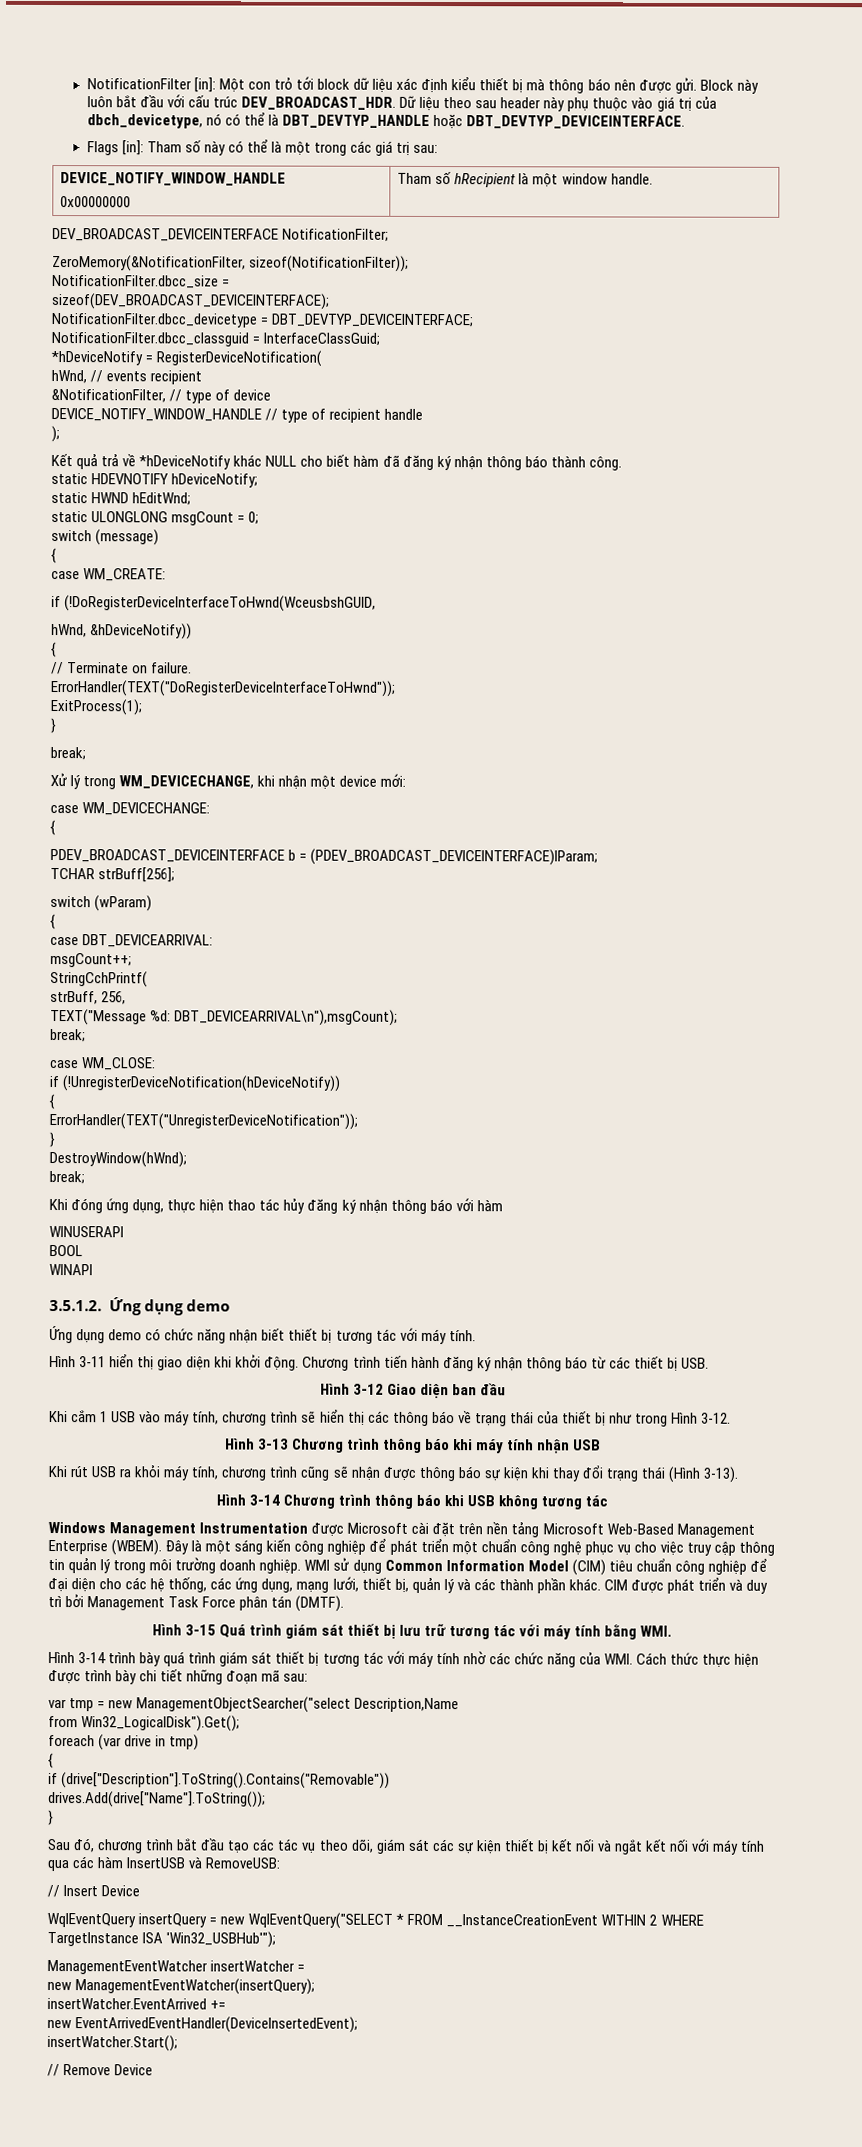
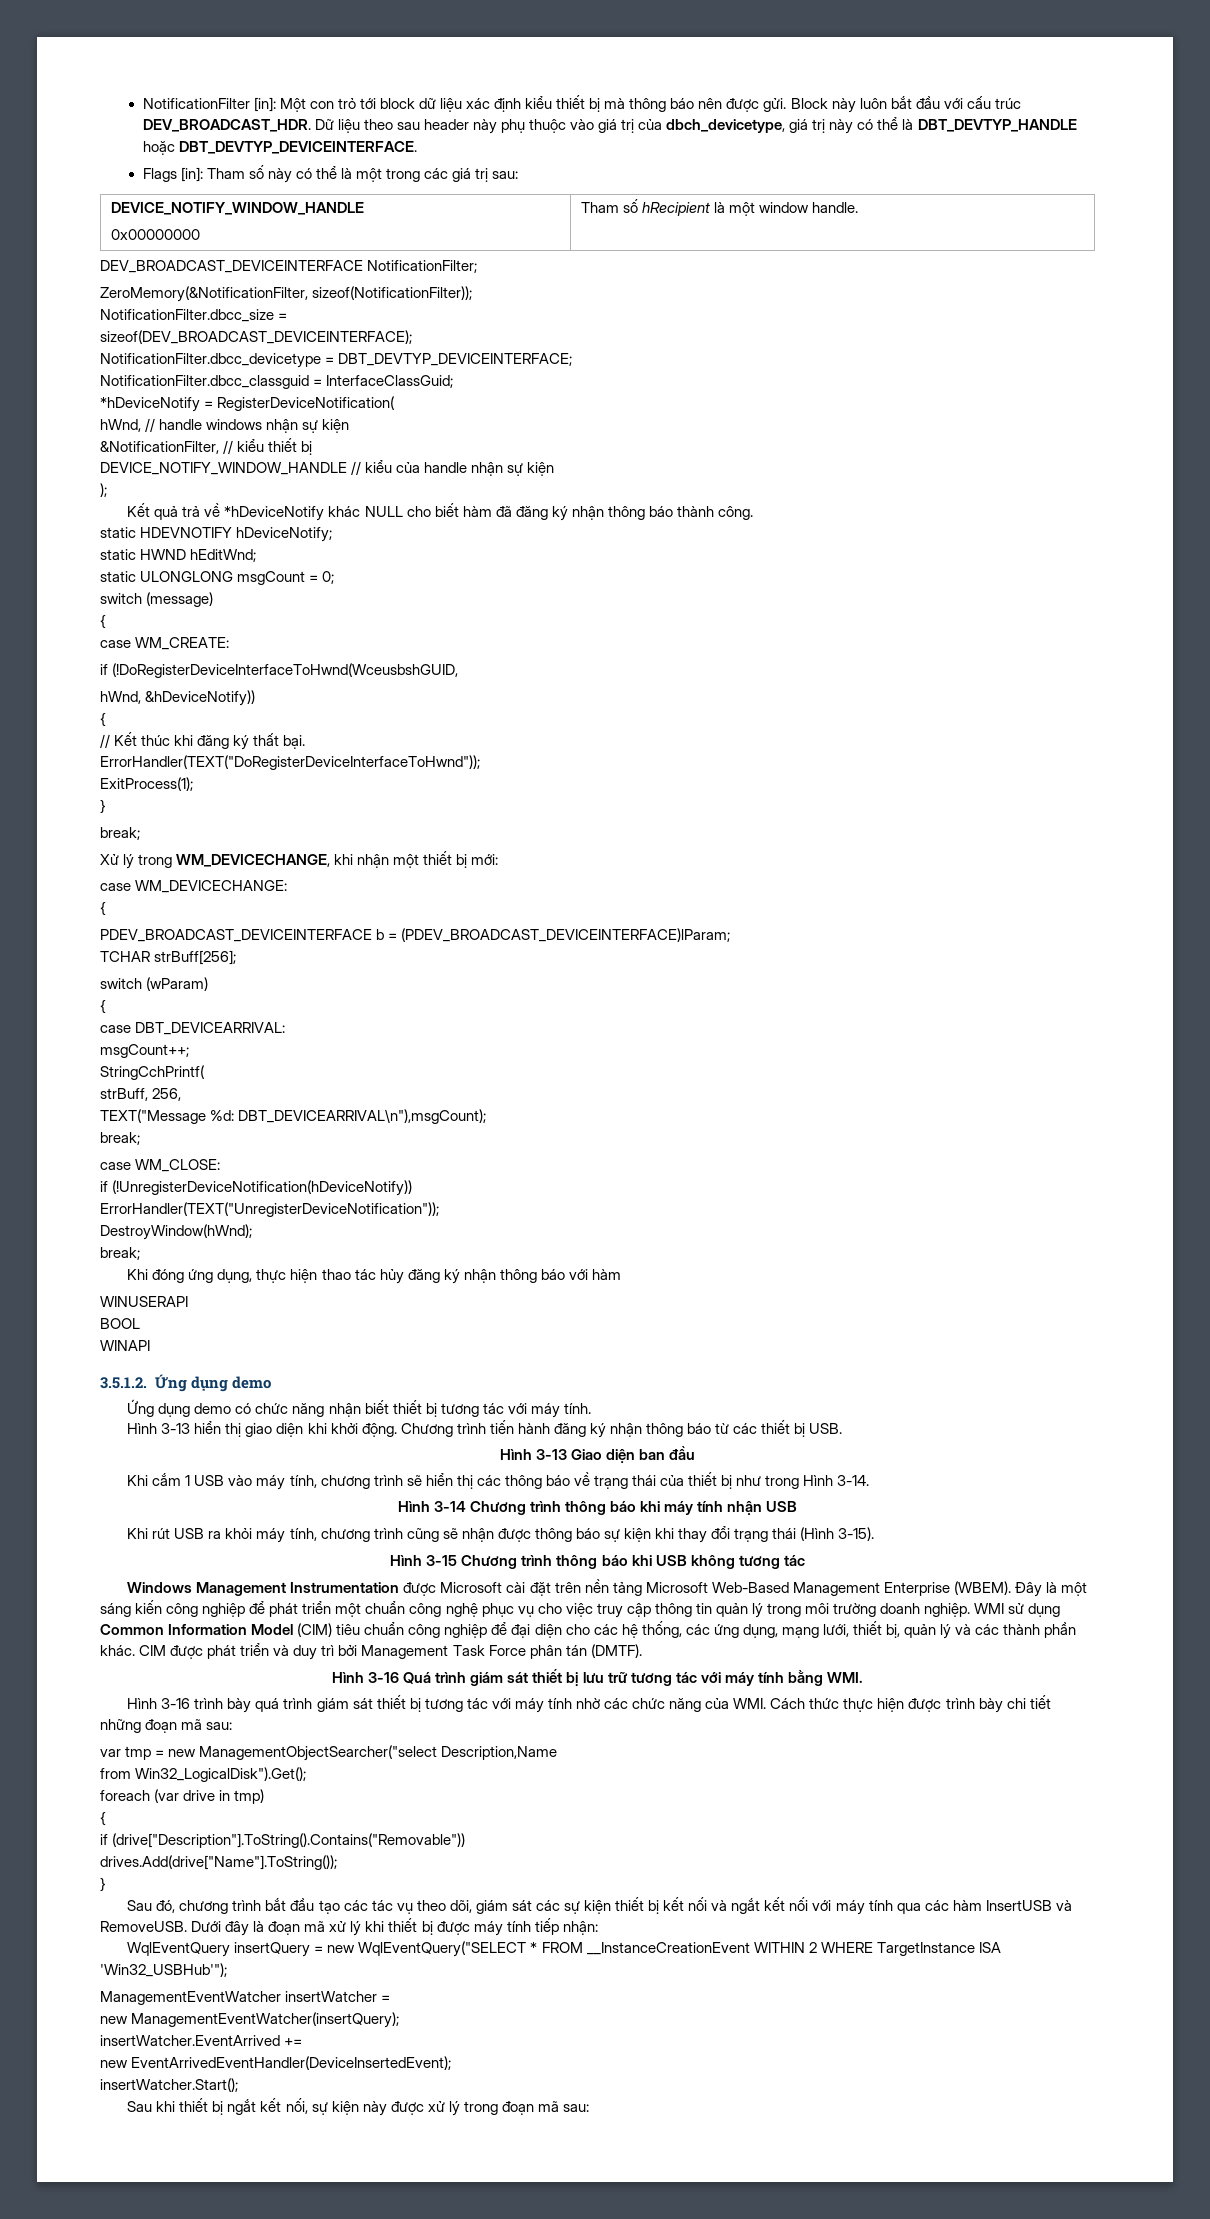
- Dữ liệu theo sau header này phụ thuộc vào giá trị của dbch_devicetype, nó có thể là DBT_DEVTYP_HANDLE hoặc DBT_DEVTYP_DEVICEINTERFACE.
+ Dữ liệu theo sau header này phụ thuộc vào giá trị của dbch_devicetype, giá trị này có thể là DBT_DEVTYP_HANDLE hoặc DBT_DEVTYP_DEVICEINTERFACE.
- hWnd, // events recipient
+ hWnd, // handle windows nhận sự kiện
- &NotificationFilter, // type of device
- DEVICE_NOTIFY_WINDOW_HANDLE // type of recipient handle
+ &NotificationFilter, // kiểu thiết bị
+ DEVICE_NOTIFY_WINDOW_HANDLE // kiểu của handle nhận sự kiện
- // Terminate on failure.
+ // Kết thúc khi đăng ký thất bại.
- Xử lý trong WM_DEVICECHANGE, khi nhận một device mới:
+ Xử lý trong WM_DEVICECHANGE, khi nhận một thiết bị mới:
  if (!UnregisterDeviceNotification(hDeviceNotify))
- {
  ErrorHandler(TEXT("UnregisterDeviceNotification"));
- }
- Hình 3-11 hiển thị giao diện khi khởi động.
+ Hình 3-13 hiển thị giao diện khi khởi động.
- Hình 3-12 Giao diện ban đầu
+ Hình 3-13 Giao diện ban đầu
- Khi cắm 1 USB vào máy tính, chương trình sẽ hiển thị các thông báo về trạng thái của thiết bị như trong Hình 3-12.
- Hình 3-13 Chương trình thông báo khi máy tính nhận USB
+ Khi cắm 1 USB vào máy tính, chương trình sẽ hiển thị các thông báo về trạng thái của thiết bị như trong Hình 3-14.
+ Hình 3-14 Chương trình thông báo khi máy tính nhận USB
- Khi rút USB ra khỏi máy tính, chương trình cũng sẽ nhận được thông báo sự kiện khi thay đổi trạng thái (Hình 3-13).
- Hình 3-14 Chương trình thông báo khi USB không tương tác
+ Khi rút USB ra khỏi máy tính, chương trình cũng sẽ nhận được thông báo sự kiện khi thay đổi trạng thái (Hình 3-15).
+ Hình 3-15 Chương trình thông báo khi USB không tương tác
- Hình 3-15 Quá trình giám sát thiết bị lưu trữ tương tác với máy tính bằng WMI.
+ Hình 3-16 Quá trình giám sát thiết bị lưu trữ tương tác với máy tính bằng WMI.
- Hình 3-14 trình bày quá trình giám sát thiết bị tương tác với máy tính nhờ các chức năng của WMI. Cách thức thực hiện được trình bày chi tiết những đoạn mã sau:
+ Hình 3-16 trình bày quá trình giám sát thiết bị tương tác với máy tính nhờ các chức năng của WMI. Cách thức thực hiện được trình bày chi tiết những đoạn mã sau:
- Sau đó, chương trình bắt đầu tạo các tác vụ theo dõi, giám sát các sự kiện thiết bị kết nối và ngắt kết nối với máy tính qua các hàm InsertUSB và RemoveUSB:
- // Insert Device
+ Sau đó, chương trình bắt đầu tạo các tác vụ theo dõi, giám sát các sự kiện thiết bị kết nối và ngắt kết nối với máy tính qua các hàm InsertUSB và RemoveUSB. Dưới đây là đoạn mã xử lý khi thiết bị được máy tính tiếp nhận:
- // Remove Device
+ Sau khi thiết bị ngắt kết nối, sự kiện này được xử lý trong đoạn mã sau:

